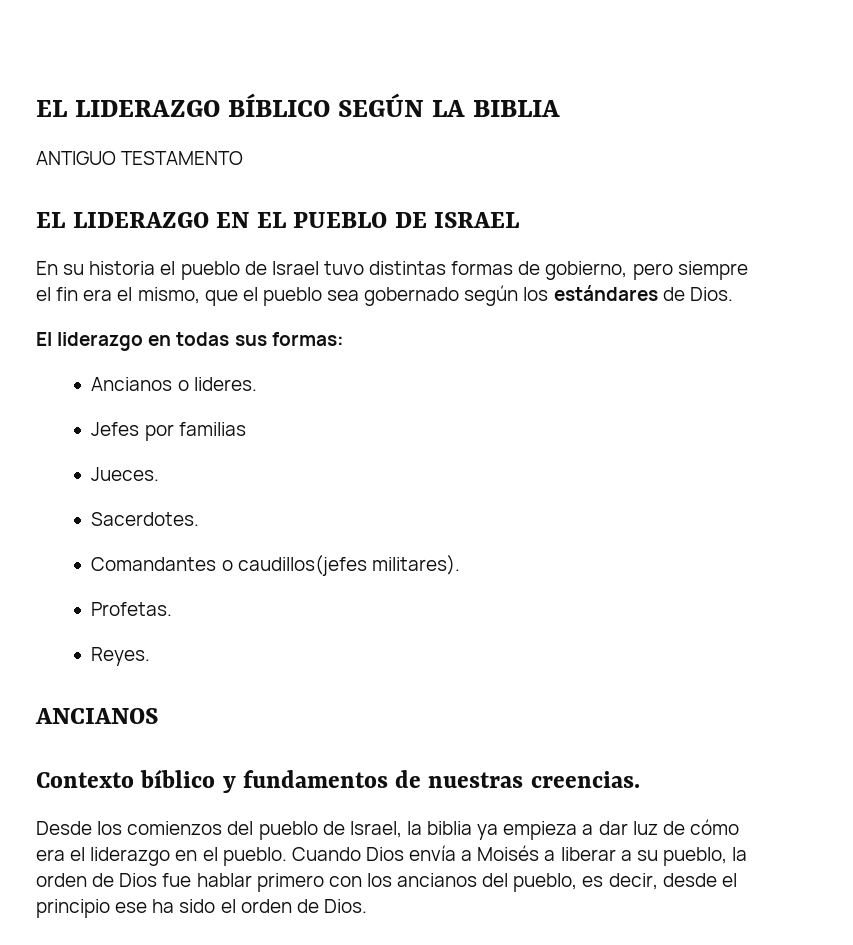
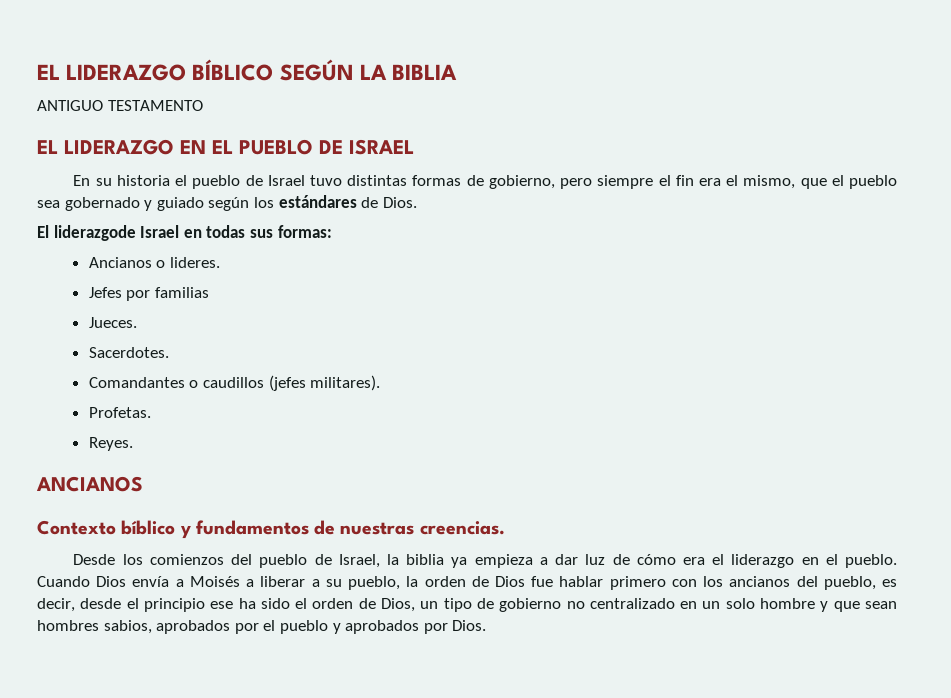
- En su historia el pueblo de Israel tuvo distintas formas de gobierno, pero siempre el fin era el mismo, que el pueblo sea gobernado según los estándares de Dios.
+ En su historia el pueblo de Israel tuvo distintas formas de gobierno, pero siempre el fin era el mismo, que el pueblo sea gobernado y guiado según los estándares de Dios.
- El liderazgo en todas sus formas:
+ El liderazgode Israel en todas sus formas:
- Comandantes o caudillos(jefes militares).
+ Comandantes o caudillos (jefes militares).
- Cuando Dios envía a Moisés a liberar a su pueblo, la orden de Dios fue hablar primero con los ancianos del pueblo, es decir, desde el principio ese ha sido el orden de Dios.
+ Cuando Dios envía a Moisés a liberar a su pueblo, la orden de Dios fue hablar primero con los ancianos del pueblo, es decir, desde el principio ese ha sido el orden de Dios, un tipo de gobierno no centralizado en un solo hombre y que sean hombres sabios, aprobados por el pueblo y aprobados por Dios.

